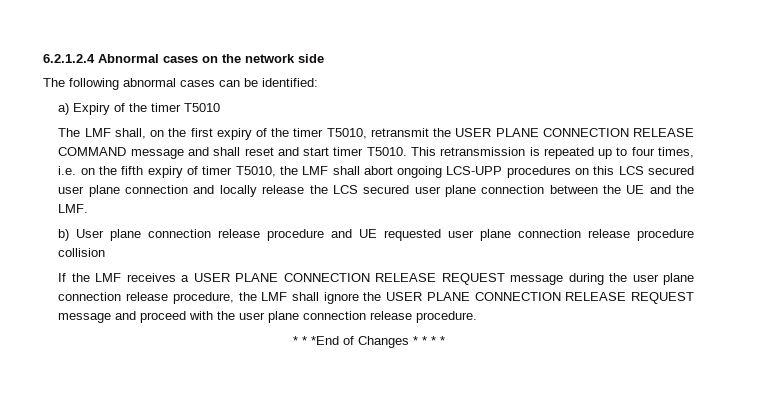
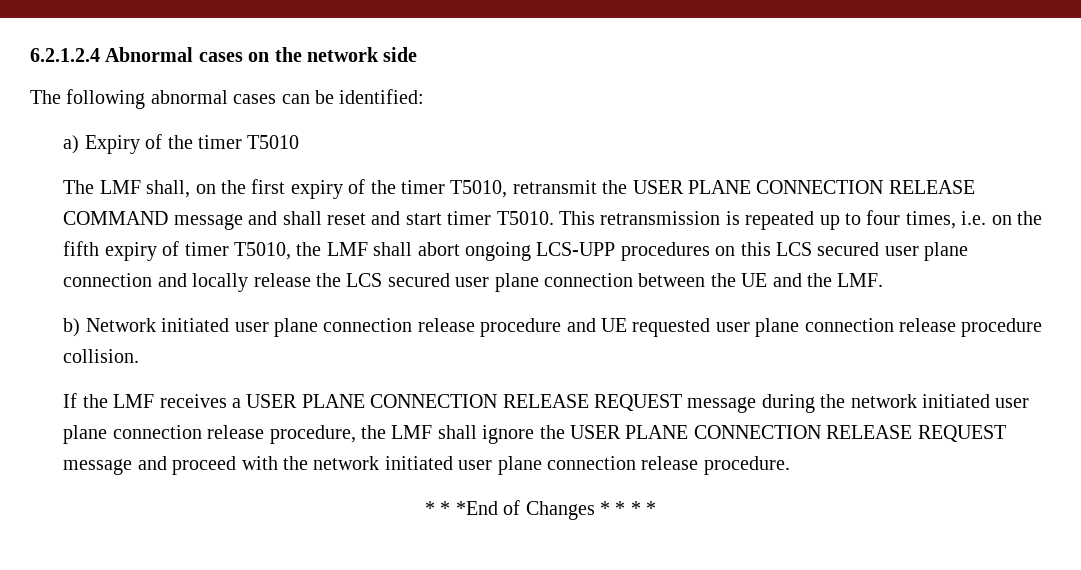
- b) User plane connection release procedure and UE requested user plane connection release procedure collision
+ b) Network initiated user plane connection release procedure and UE requested user plane connection release procedure collision.
- If the LMF receives a USER PLANE CONNECTION RELEASE REQUEST message during the user plane connection release procedure, the LMF shall ignore the USER PLANE CONNECTION RELEASE REQUEST message and proceed with the user plane connection release procedure.
+ If the LMF receives a USER PLANE CONNECTION RELEASE REQUEST message during the network initiated user plane connection release procedure, the LMF shall ignore the USER PLANE CONNECTION RELEASE REQUEST message and proceed with the network initiated user plane connection release procedure.

